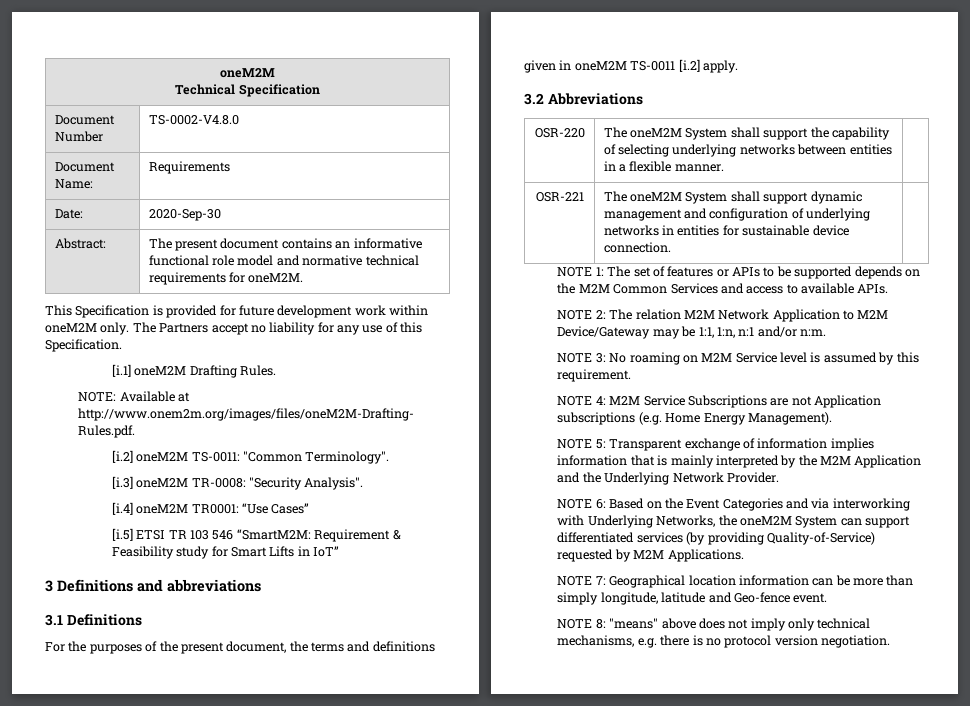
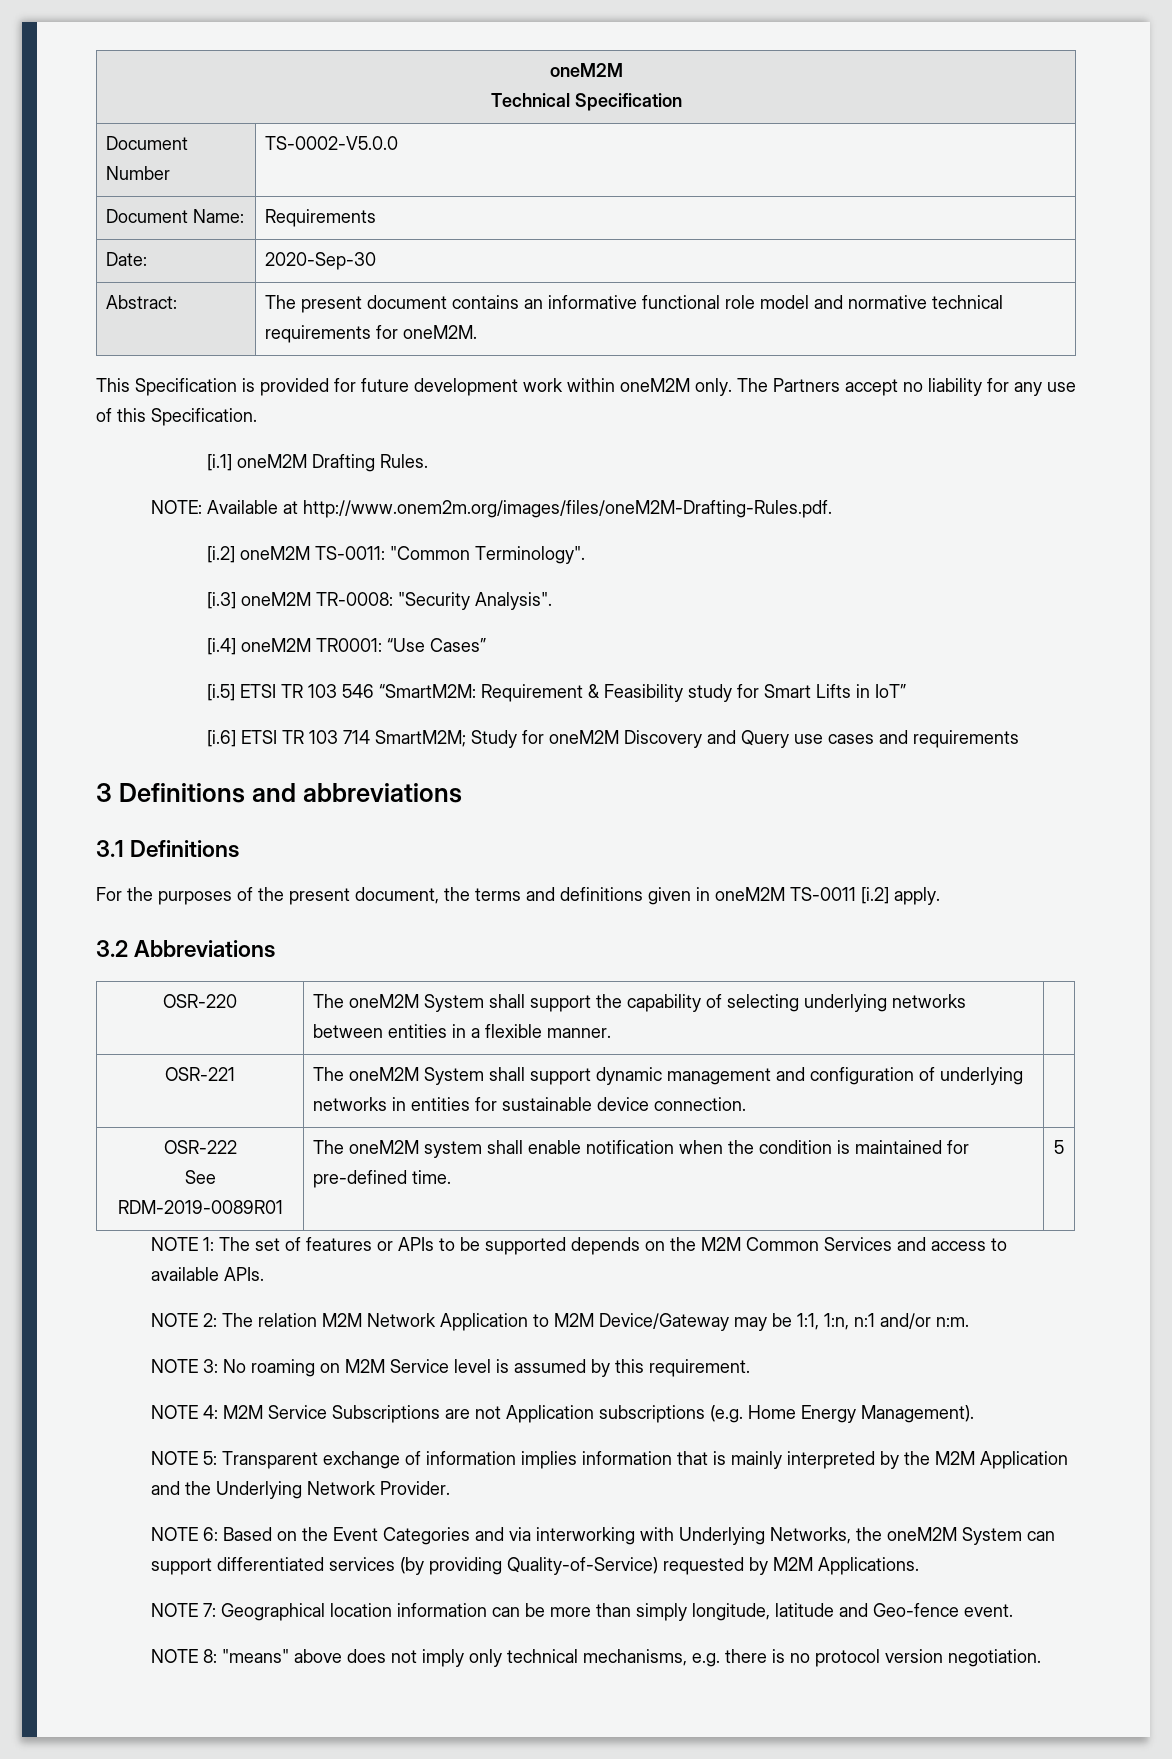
- Document Number | TS-0002-V4.8.0
+ Document Number | TS-0002-V5.0.0
+ [i.6] ETSI TR 103 714 SmartM2M; Study for oneM2M Discovery and Query use cases and requirements
+ OSR-222
+ See RDM-2019-0089R01 | The oneM2M system shall enable notification when the condition is maintained for pre-defined time. | 5

